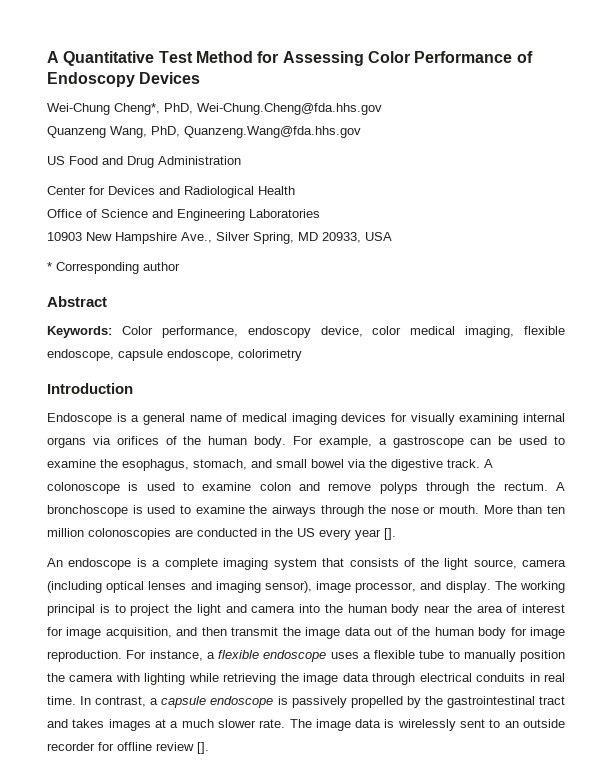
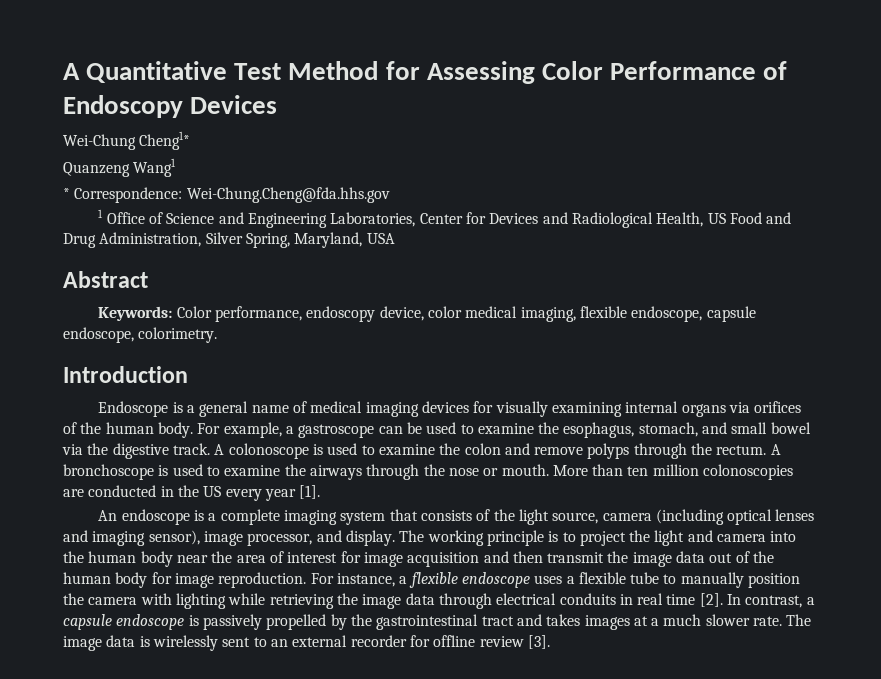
- Wei-Chung Cheng*, PhD, Wei-Chung.Cheng@fda.hhs.gov
- Quanzeng Wang, PhD, Quanzeng.Wang@fda.hhs.gov
- US Food and Drug Administration
- Center for Devices and Radiological Health
- Office of Science and Engineering Laboratories
- 10903 New Hampshire Ave., Silver Spring, MD 20933, USA
- * Corresponding author
+ Wei-Chung Cheng1*
+ Quanzeng Wang1
+ * Correspondence: Wei-Chung.Cheng@fda.hhs.gov
+ 1 Office of Science and Engineering Laboratories, Center for Devices and Radiological Health, US Food and Drug Administration, Silver Spring, Maryland, USA
- Keywords: Color performance, endoscopy device, color medical imaging, flexible endoscope, capsule endoscope, colorimetry
+ Keywords: Color performance, endoscopy device, color medical imaging, flexible endoscope, capsule endoscope, colorimetry.
- A colonoscope is used to examine colon and remove polyps through the rectum.
+ A colonoscope is used to examine the colon and remove polyps through the rectum.
- More than ten million colonoscopies are conducted in the US every year [].
+ More than ten million colonoscopies are conducted in the US every year [1].
- The working principal is to project the light and camera into the human body near the area of interest for image acquisition, and then transmit the image data out of the human body for image reproduction.
+ The working principle is to project the light and camera into the human body near the area of interest for image acquisition and then transmit the image data out of the human body for image reproduction.
- For instance, a flexible endoscope uses a flexible tube to manually position the camera with lighting while retrieving the image data through electrical conduits in real time.
+ For instance, a flexible endoscope uses a flexible tube to manually position the camera with lighting while retrieving the image data through electrical conduits in real time [2].
- The image data is wirelessly sent to an outside recorder for offline review [].
+ The image data is wirelessly sent to an external recorder for offline review [3].

